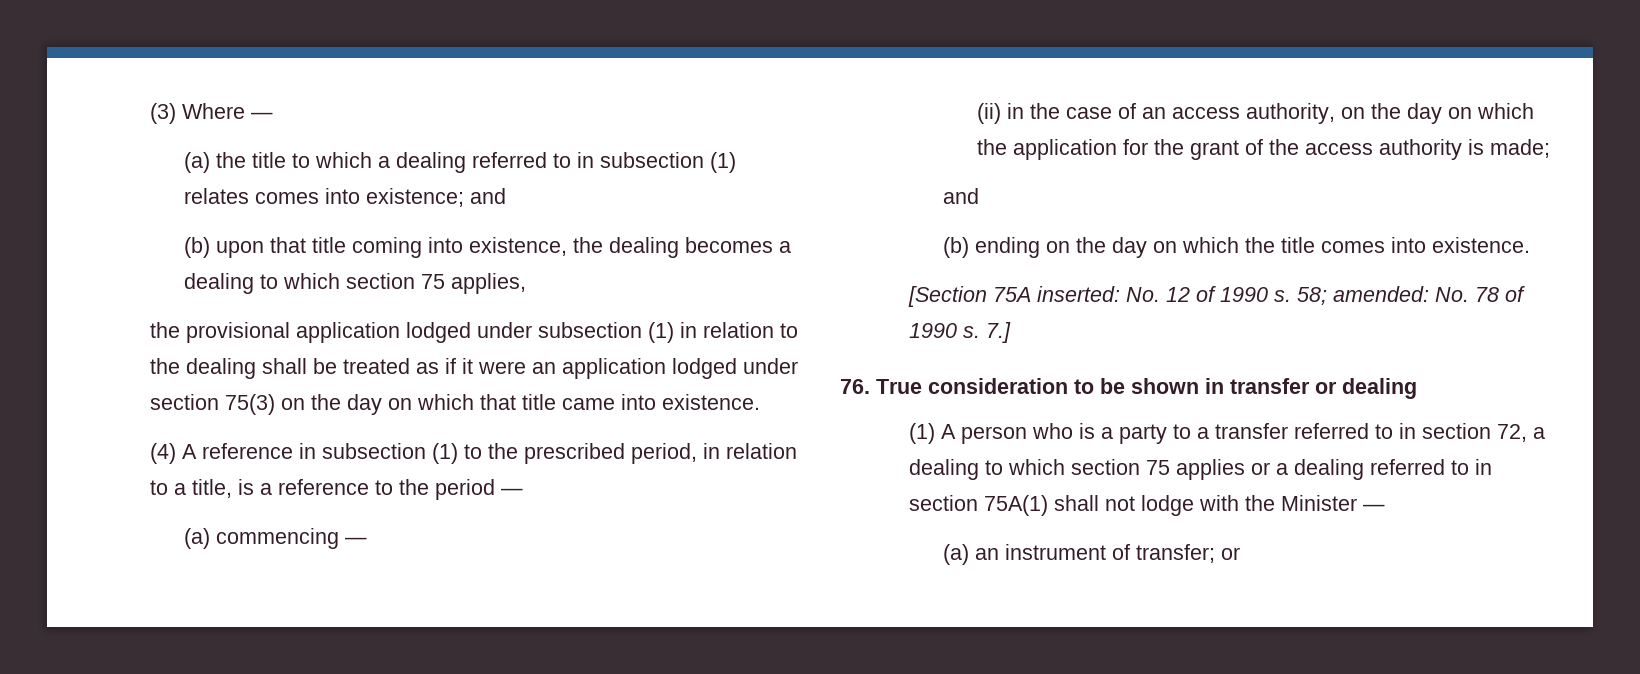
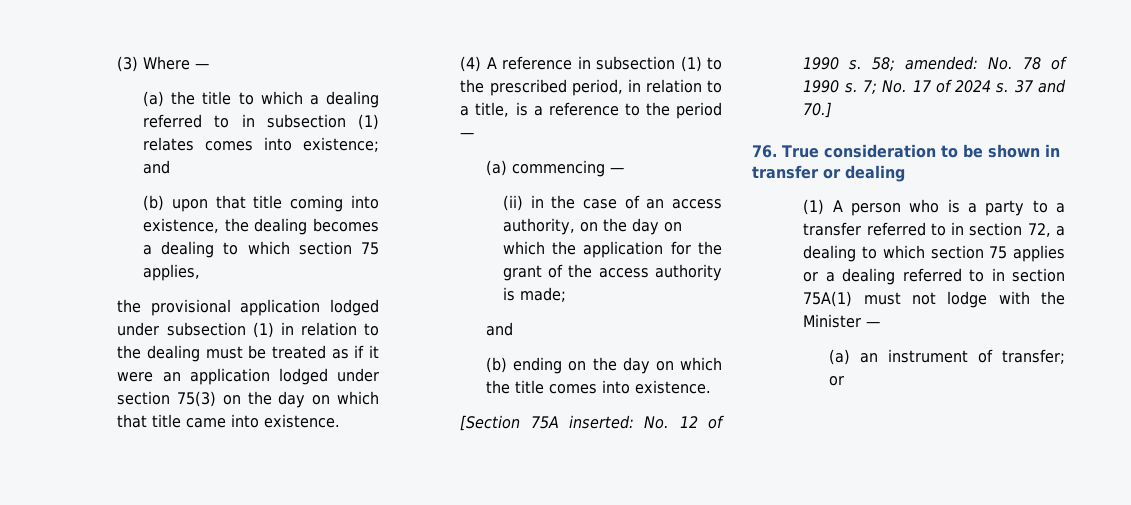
- the provisional application lodged under subsection (1) in relation to the dealing shall be treated as if it were an application lodged under section 75(3) on the day on which that title came into existence.
+ the provisional application lodged under subsection (1) in relation to the dealing must be treated as if it were an application lodged under section 75(3) on the day on which that title came into existence.
- 7.]
+ 7; No. 17 of 2024 s. 37 and 70.]
- (1) A person who is a party to a transfer referred to in section 72, a dealing to which section 75 applies or a dealing referred to in section 75A(1) shall not lodge with the Minister —
+ (1) A person who is a party to a transfer referred to in section 72, a dealing to which section 75 applies or a dealing referred to in section 75A(1) must not lodge with the Minister —

